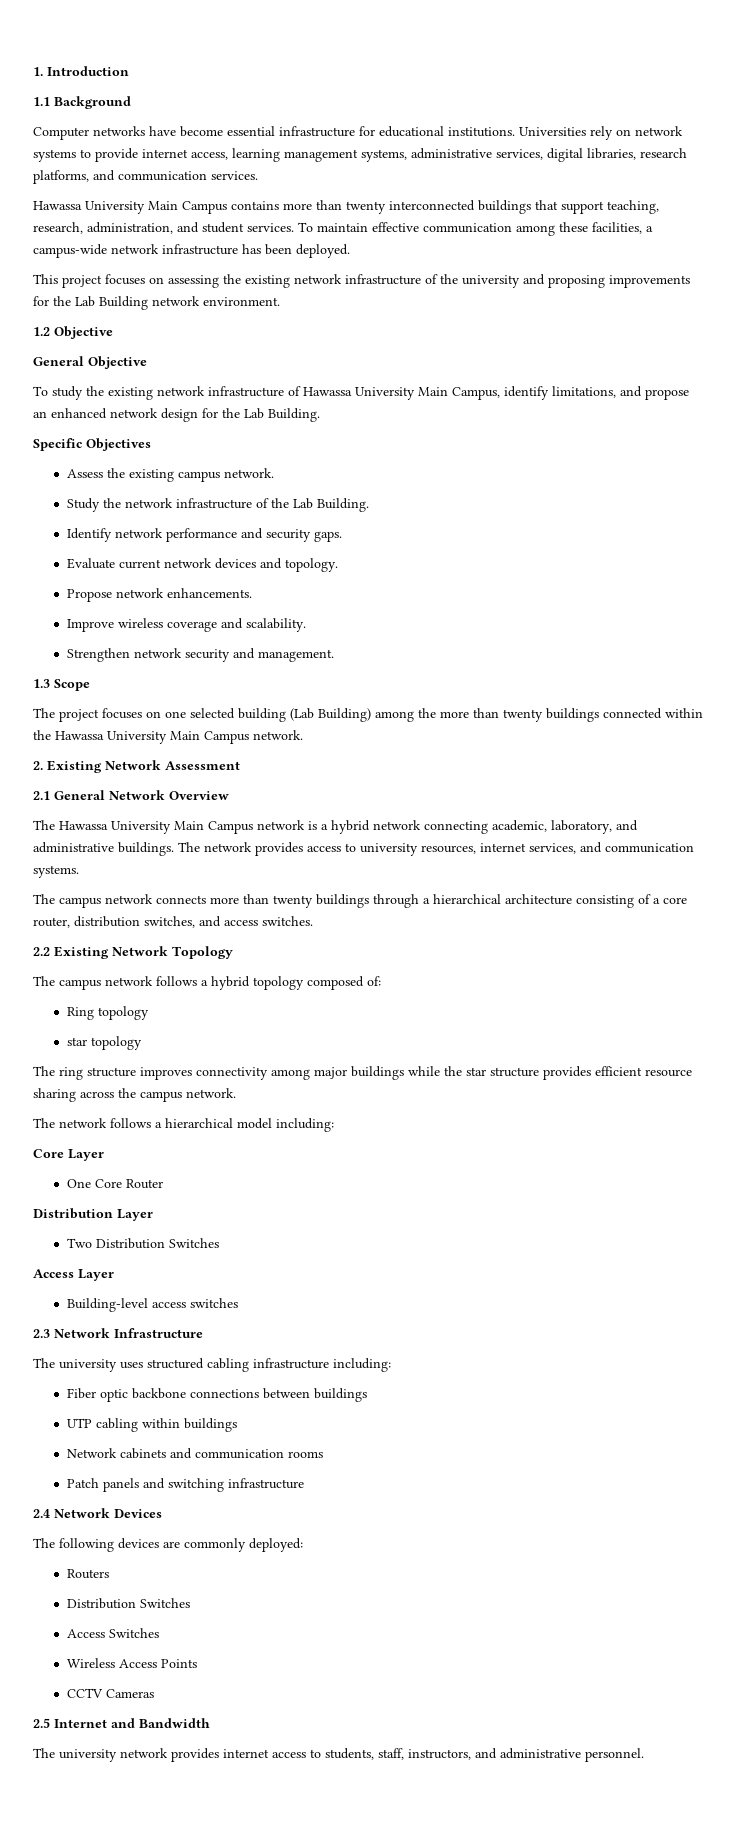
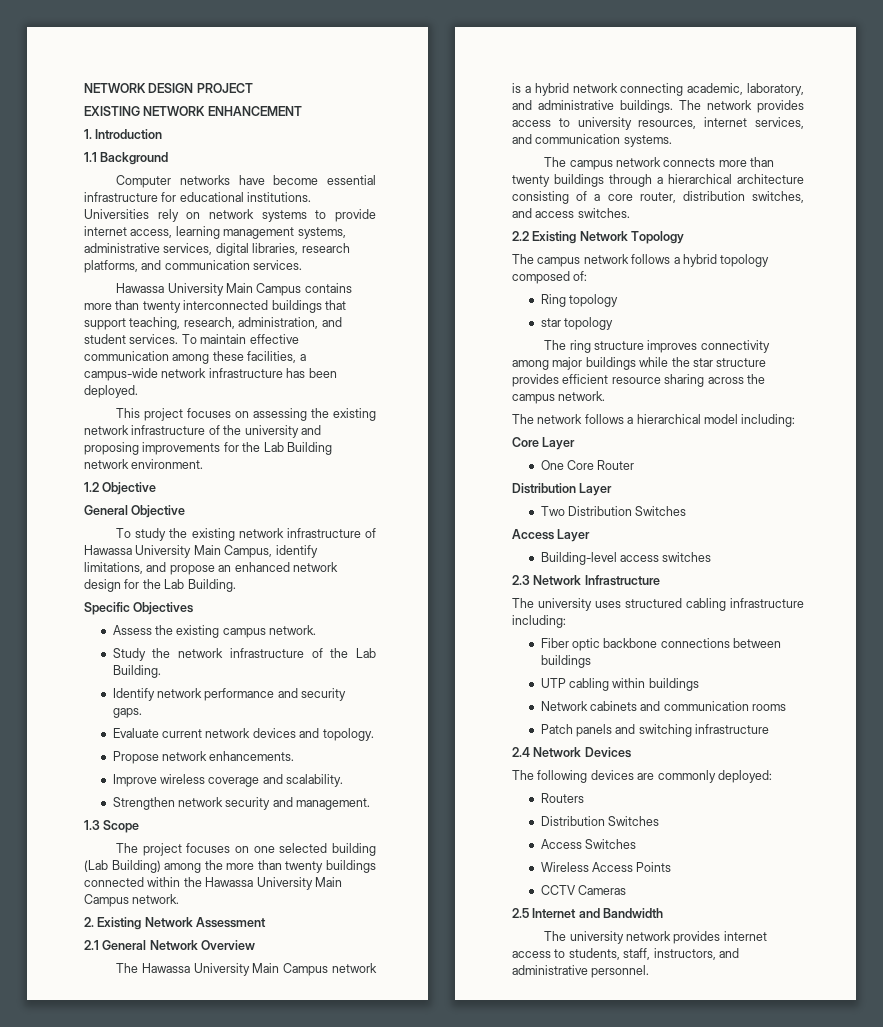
+ NETWORK DESIGN PROJECT
+ EXISTING NETWORK ENHANCEMENT

